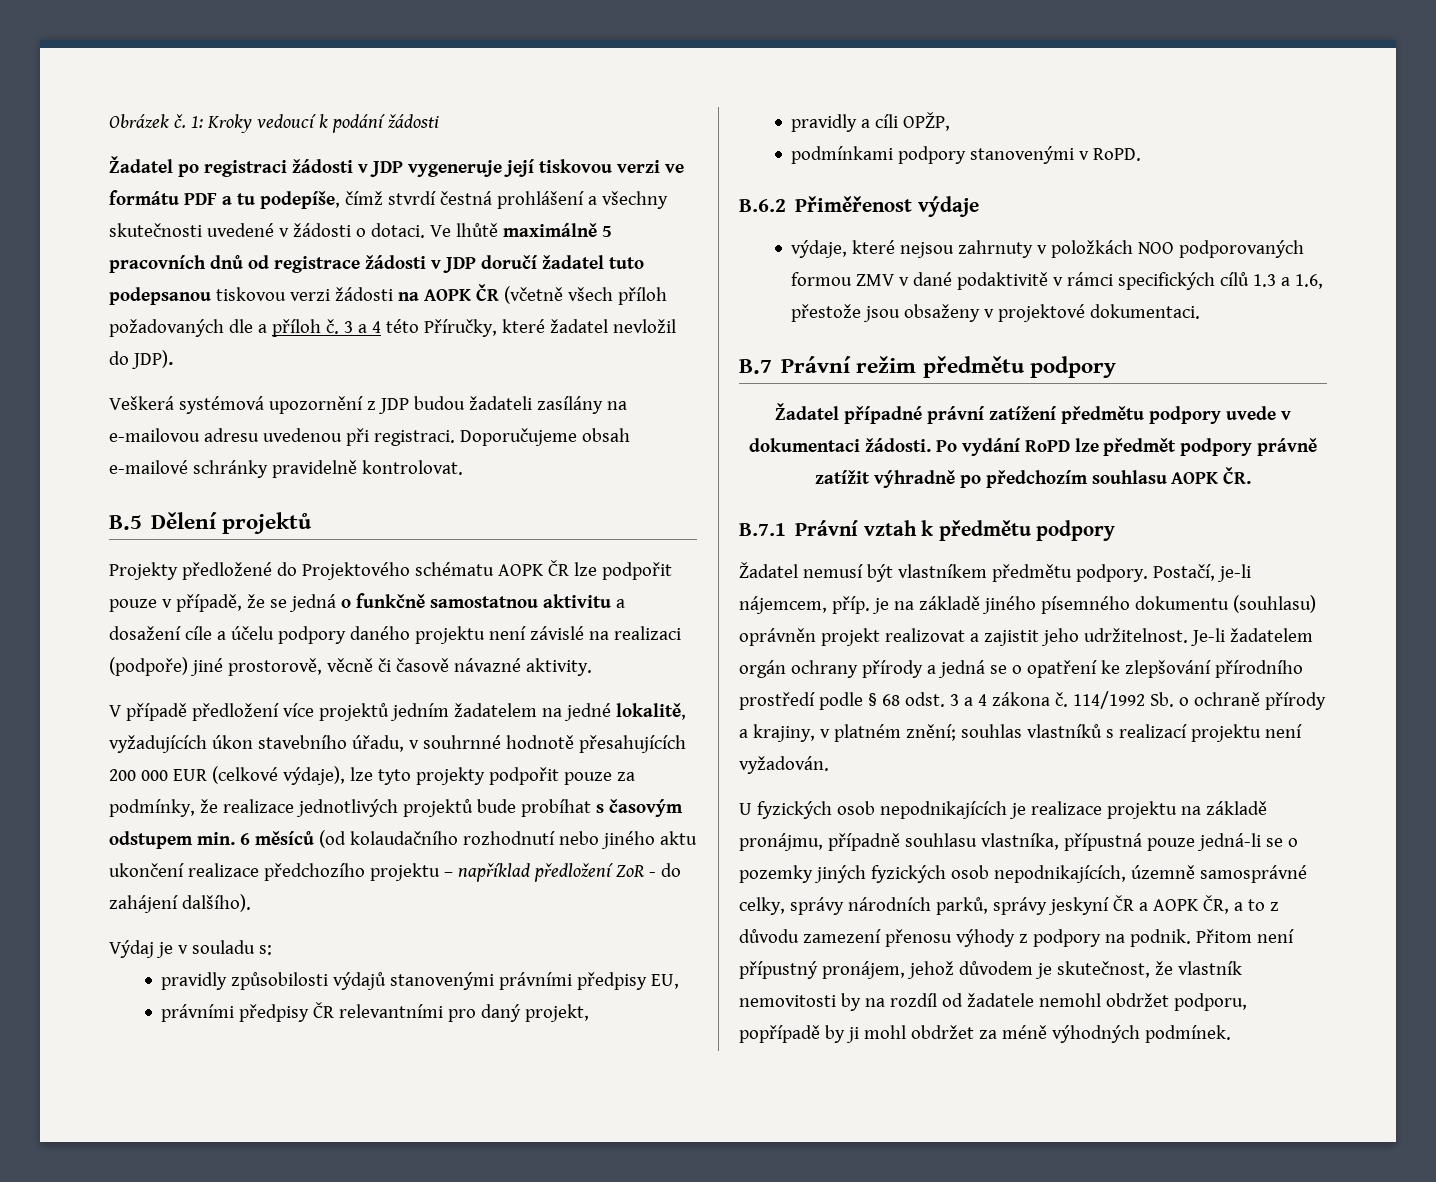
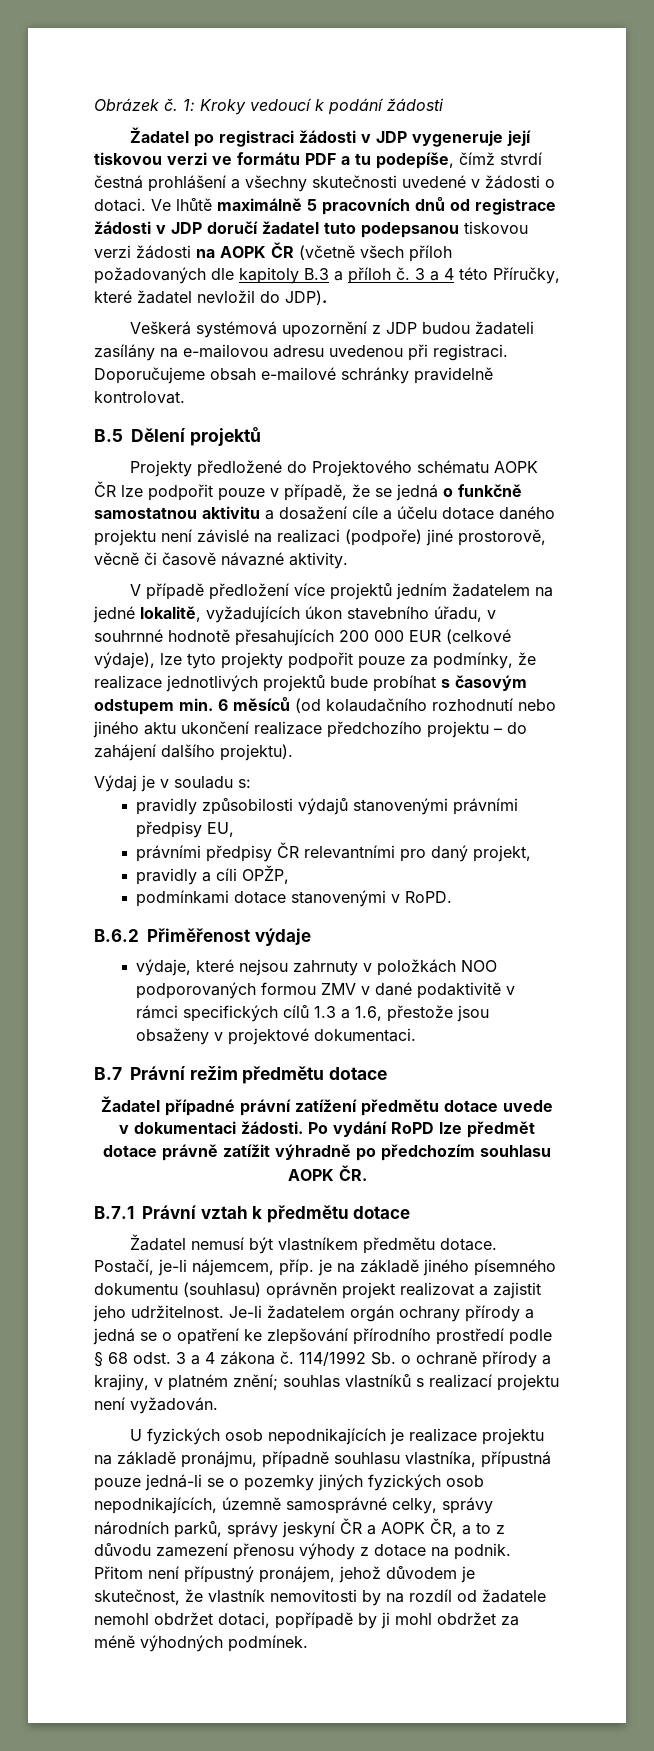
- Ve lhůtě maximálně 5 pracovních dnů od registrace žádosti v JDP doručí žadatel tuto podepsanou tiskovou verzi žádosti na AOPK ČR (včetně všech příloh požadovaných dle a příloh č.
+ Ve lhůtě maximálně 5 pracovních dnů od registrace žádosti v JDP doručí žadatel tuto podepsanou tiskovou verzi žádosti na AOPK ČR (včetně všech příloh požadovaných dle kapitoly B.3 a příloh č.
- Projekty předložené do Projektového schématu AOPK ČR lze podpořit pouze v případě, že se jedná o funkčně samostatnou aktivitu a dosažení cíle a účelu podpory daného projektu není závislé na realizaci (podpoře) jiné prostorově, věcně či časově návazné aktivity.
+ Projekty předložené do Projektového schématu AOPK ČR lze podpořit pouze v případě, že se jedná o funkčně samostatnou aktivitu a dosažení cíle a účelu dotace daného projektu není závislé na realizaci (podpoře) jiné prostorově, věcně či časově návazné aktivity.
- V případě předložení více projektů jedním žadatelem na jedné lokalitě, vyžadujících úkon stavebního úřadu, v souhrnné hodnotě přesahujících 200 000 EUR (celkové výdaje), lze tyto projekty podpořit pouze za podmínky, že realizace jednotlivých projektů bude probíhat s časovým odstupem min. 6 měsíců (od kolaudačního rozhodnutí nebo jiného aktu ukončení realizace předchozího projektu – například předložení ZoR - do zahájení dalšího).
+ V případě předložení více projektů jedním žadatelem na jedné lokalitě, vyžadujících úkon stavebního úřadu, v souhrnné hodnotě přesahujících 200 000 EUR (celkové výdaje), lze tyto projekty podpořit pouze za podmínky, že realizace jednotlivých projektů bude probíhat s časovým odstupem min. 6 měsíců (od kolaudačního rozhodnutí nebo jiného aktu ukončení realizace předchozího projektu – do zahájení dalšího projektu).
- podmínkami podpory stanovenými v RoPD.
+ podmínkami dotace stanovenými v RoPD.
- B.7 Právní režim předmětu podpory
+ B.7 Právní režim předmětu dotace
- Žadatel případné právní zatížení předmětu podpory uvede v dokumentaci žádosti.
+ Žadatel případné právní zatížení předmětu dotace uvede v dokumentaci žádosti.
- Po vydání RoPD lze předmět podpory právně zatížit výhradně po předchozím souhlasu AOPK ČR.
+ Po vydání RoPD lze předmět dotace právně zatížit výhradně po předchozím souhlasu AOPK ČR.
- B.7.1 Právní vztah k předmětu podpory
+ B.7.1 Právní vztah k předmětu dotace
- Žadatel nemusí být vlastníkem předmětu podpory.
+ Žadatel nemusí být vlastníkem předmětu dotace.
- U fyzických osob nepodnikajících je realizace projektu na základě pronájmu, případně souhlasu vlastníka, přípustná pouze jedná-li se o pozemky jiných fyzických osob nepodnikajících, územně samosprávné celky, správy národních parků, správy jeskyní ČR a AOPK ČR, a to z důvodu zamezení přenosu výhody z podpory na podnik.
+ U fyzických osob nepodnikajících je realizace projektu na základě pronájmu, případně souhlasu vlastníka, přípustná pouze jedná-li se o pozemky jiných fyzických osob nepodnikajících, územně samosprávné celky, správy národních parků, správy jeskyní ČR a AOPK ČR, a to z důvodu zamezení přenosu výhody z dotace na podnik.
- Přitom není přípustný pronájem, jehož důvodem je skutečnost, že vlastník nemovitosti by na rozdíl od žadatele nemohl obdržet podporu, popřípadě by ji mohl obdržet za méně výhodných podmínek.
+ Přitom není přípustný pronájem, jehož důvodem je skutečnost, že vlastník nemovitosti by na rozdíl od žadatele nemohl obdržet dotaci, popřípadě by ji mohl obdržet za méně výhodných podmínek.

